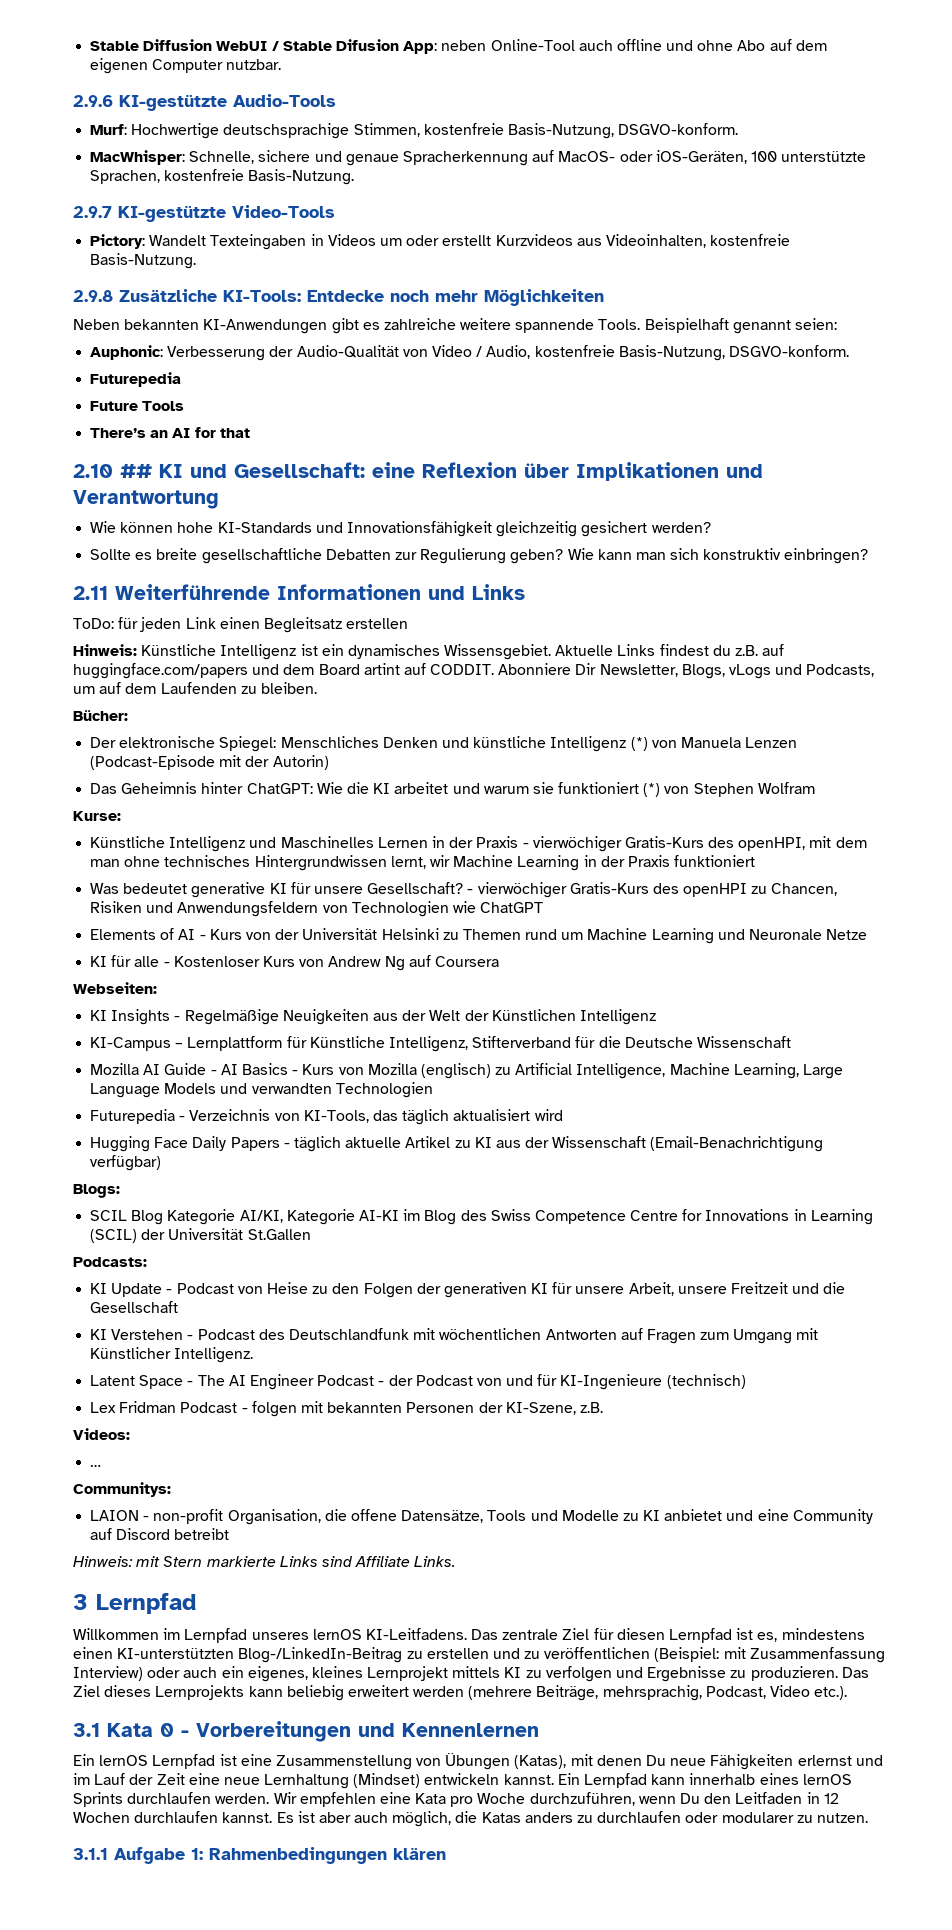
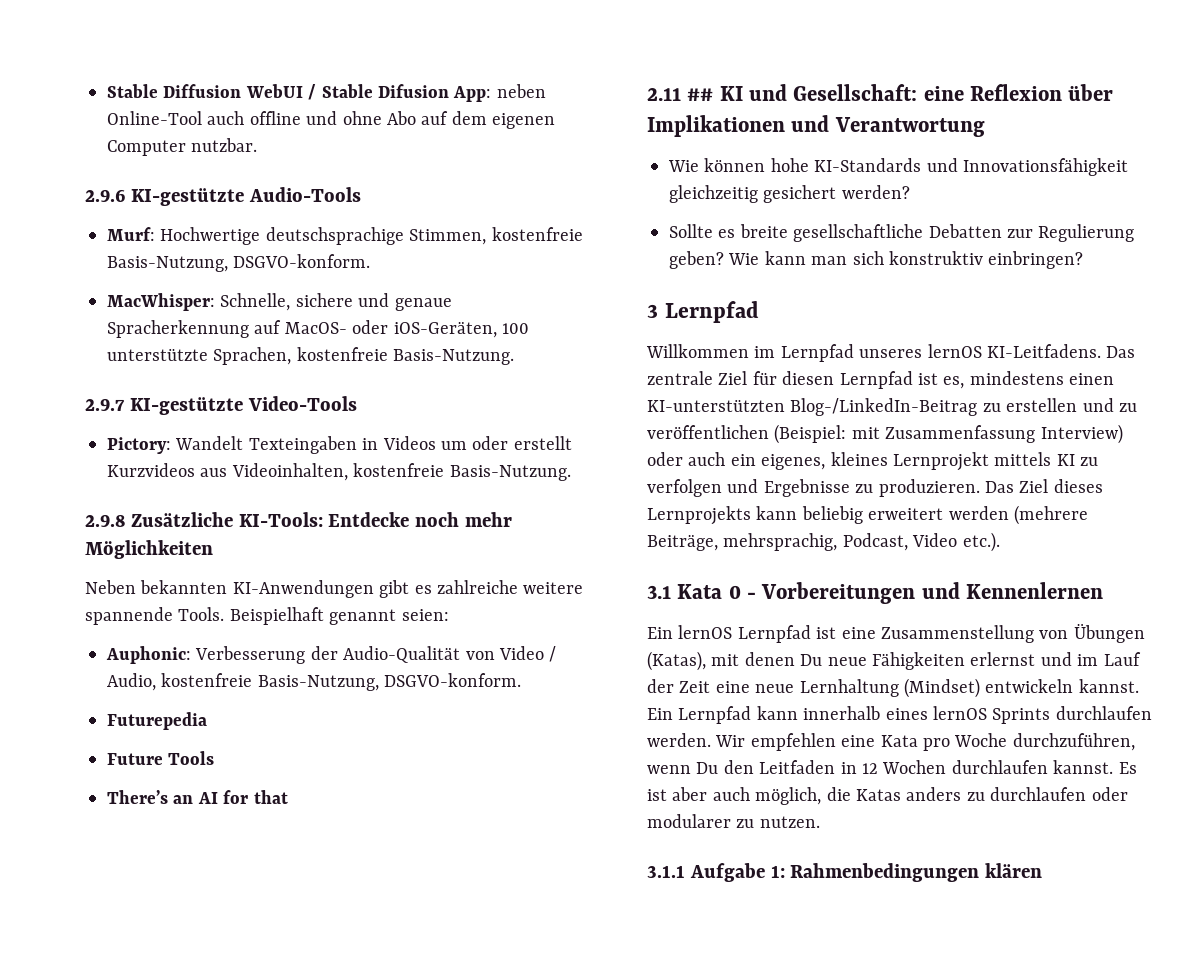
- 2.10 ## KI und Gesellschaft: eine Reflexion über Implikationen und Verantwortung
+ 2.11 ## KI und Gesellschaft: eine Reflexion über Implikationen und Verantwortung
- 2.11 Weiterführende Informationen und Links
- ToDo: für jeden Link einen Begleitsatz erstellen
- Hinweis: Künstliche Intelligenz ist ein dynamisches Wissensgebiet. Aktuelle Links findest du z.B. auf huggingface.com/papers und dem Board artint auf CODDIT. Abonniere Dir Newsletter, Blogs, vLogs und Podcasts, um auf dem Laufenden zu bleiben.
- Bücher:
- Der elektronische Spiegel: Menschliches Denken und künstliche Intelligenz (*) von Manuela Lenzen (Podcast-Episode mit der Autorin)
- Das Geheimnis hinter ChatGPT: Wie die KI arbeitet und warum sie funktioniert (*) von Stephen Wolfram
- Kurse:
- Künstliche Intelligenz und Maschinelles Lernen in der Praxis - vierwöchiger Gratis-Kurs des openHPI, mit dem man ohne technisches Hintergrundwissen lernt, wir Machine Learning in der Praxis funktioniert
- Was bedeutet generative KI für unsere Gesellschaft? - vierwöchiger Gratis-Kurs des openHPI zu Chancen, Risiken und Anwendungsfeldern von Technologien wie ChatGPT
- Elements of AI - Kurs von der Universität Helsinki zu Themen rund um Machine Learning und Neuronale Netze
- KI für alle - Kostenloser Kurs von Andrew Ng auf Coursera
- Webseiten:
- KI Insights - Regelmäßige Neuigkeiten aus der Welt der Künstlichen Intelligenz
- KI-Campus – Lernplattform für Künstliche Intelligenz, Stifterverband für die Deutsche Wissenschaft
- Mozilla AI Guide - AI Basics - Kurs von Mozilla (englisch) zu Artificial Intelligence, Machine Learning, Large Language Models und verwandten Technologien
- Futurepedia - Verzeichnis von KI-Tools, das täglich aktualisiert wird
- Hugging Face Daily Papers - täglich aktuelle Artikel zu KI aus der Wissenschaft (Email-Benachrichtigung verfügbar)
- Blogs:
- SCIL Blog Kategorie AI/KI, Kategorie AI-KI im Blog des Swiss Competence Centre for Innovations in Learning (SCIL) der Universität St.Gallen
- Podcasts:
- KI Update - Podcast von Heise zu den Folgen der generativen KI für unsere Arbeit, unsere Freitzeit und die Gesellschaft
- KI Verstehen - Podcast des Deutschlandfunk mit wöchentlichen Antworten auf Fragen zum Umgang mit Künstlicher Intelligenz.
- Latent Space - The AI Engineer Podcast - der Podcast von und für KI-Ingenieure (technisch)
- Lex Fridman Podcast - folgen mit bekannten Personen der KI-Szene, z.B.
- Videos:
- …
- Communitys:
- LAION - non-profit Organisation, die offene Datensätze, Tools und Modelle zu KI anbietet und eine Community auf Discord betreibt
- Hinweis: mit Stern markierte Links sind Affiliate Links.

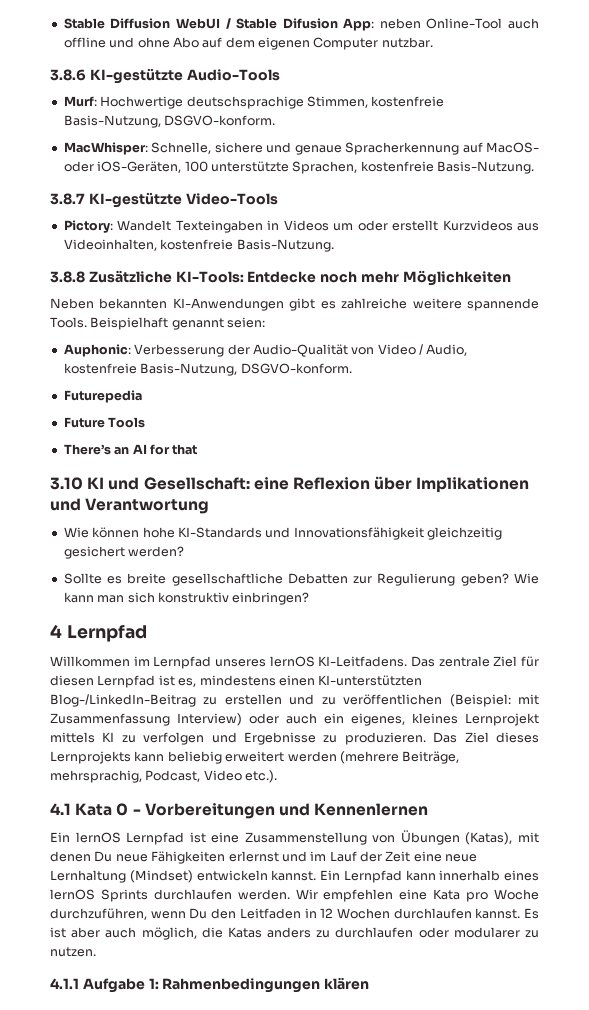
- 2.9.6 KI-gestützte Audio-Tools
+ 3.8.6 KI-gestützte Audio-Tools
- 2.9.7 KI-gestützte Video-Tools
+ 3.8.7 KI-gestützte Video-Tools
- 2.9.8 Zusätzliche KI-Tools: Entdecke noch mehr Möglichkeiten
+ 3.8.8 Zusätzliche KI-Tools: Entdecke noch mehr Möglichkeiten
- 2.11 ## KI und Gesellschaft: eine Reflexion über Implikationen und Verantwortung
+ 3.10 KI und Gesellschaft: eine Reflexion über Implikationen und Verantwortung
- 3 Lernpfad
+ 4 Lernpfad
- 3.1 Kata 0 - Vorbereitungen und Kennenlernen
+ 4.1 Kata 0 - Vorbereitungen und Kennenlernen
- 3.1.1 Aufgabe 1: Rahmenbedingungen klären
+ 4.1.1 Aufgabe 1: Rahmenbedingungen klären

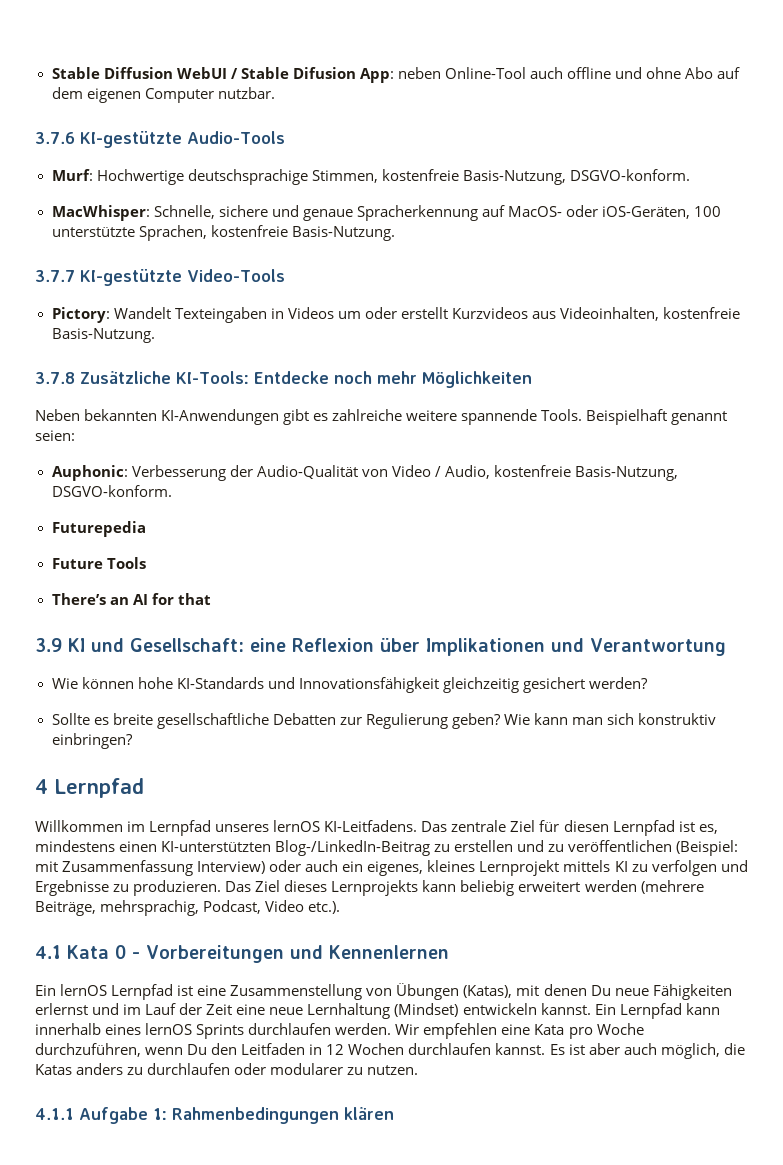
- 3.8.6 KI-gestützte Audio-Tools
+ 3.7.6 KI-gestützte Audio-Tools
- 3.8.7 KI-gestützte Video-Tools
+ 3.7.7 KI-gestützte Video-Tools
- 3.8.8 Zusätzliche KI-Tools: Entdecke noch mehr Möglichkeiten
+ 3.7.8 Zusätzliche KI-Tools: Entdecke noch mehr Möglichkeiten
- 3.10 KI und Gesellschaft: eine Reflexion über Implikationen und Verantwortung
+ 3.9 KI und Gesellschaft: eine Reflexion über Implikationen und Verantwortung

